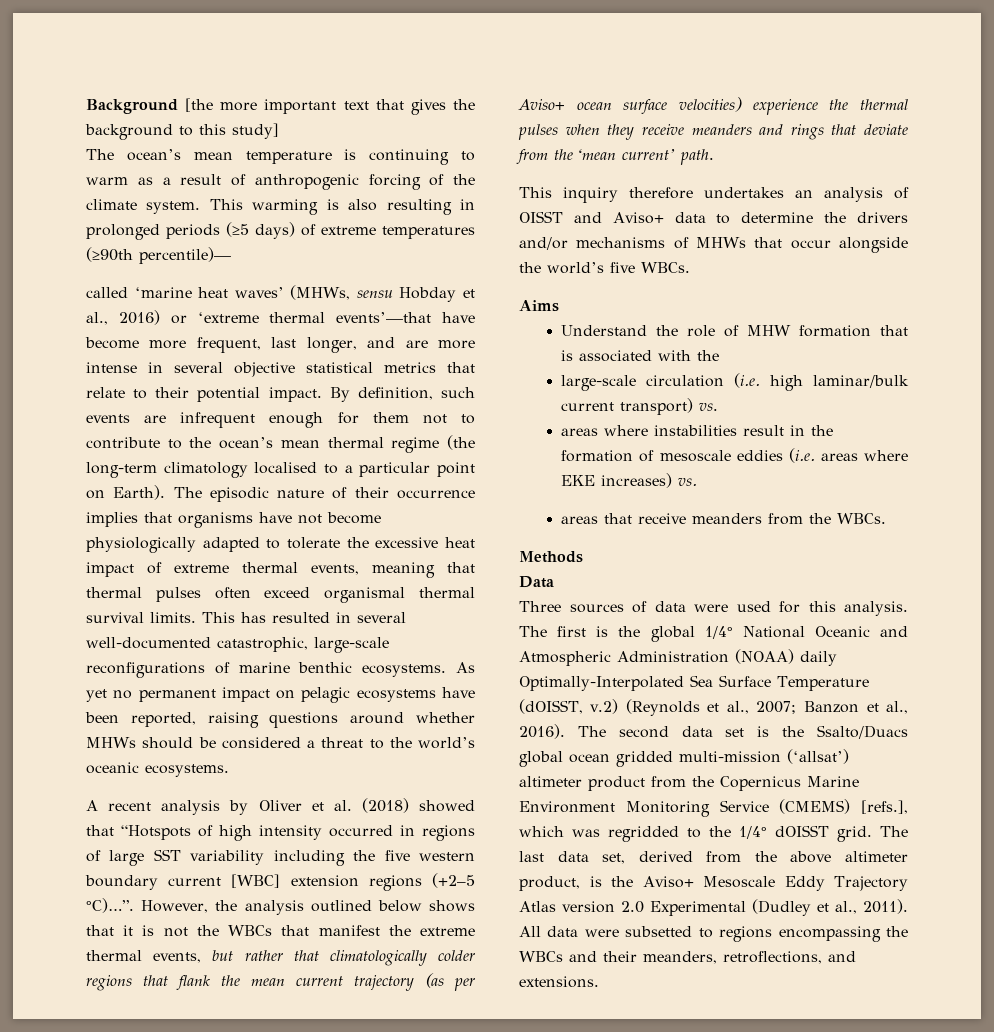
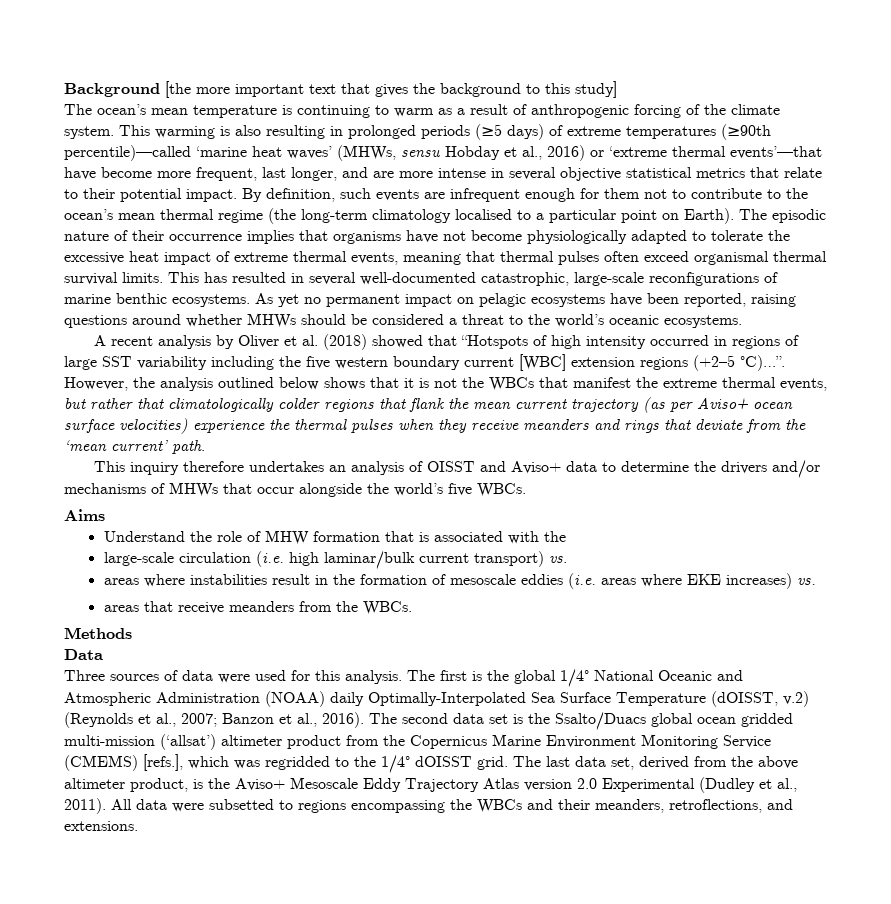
- This warming is also resulting in prolonged periods (≥5 days) of extreme temperatures (≥90th percentile)—
- called ‘marine heat waves’ (MHWs, sensu Hobday et al., 2016) or ‘extreme thermal events’—that have become more frequent, last longer, and are more intense in several objective statistical metrics that relate to their potential impact.
+ This warming is also resulting in prolonged periods (≥5 days) of extreme temperatures (≥90th percentile)—called ‘marine heat waves’ (MHWs, sensu Hobday et al., 2016) or ‘extreme thermal events’—that have become more frequent, last longer, and are more intense in several objective statistical metrics that relate to their potential impact.

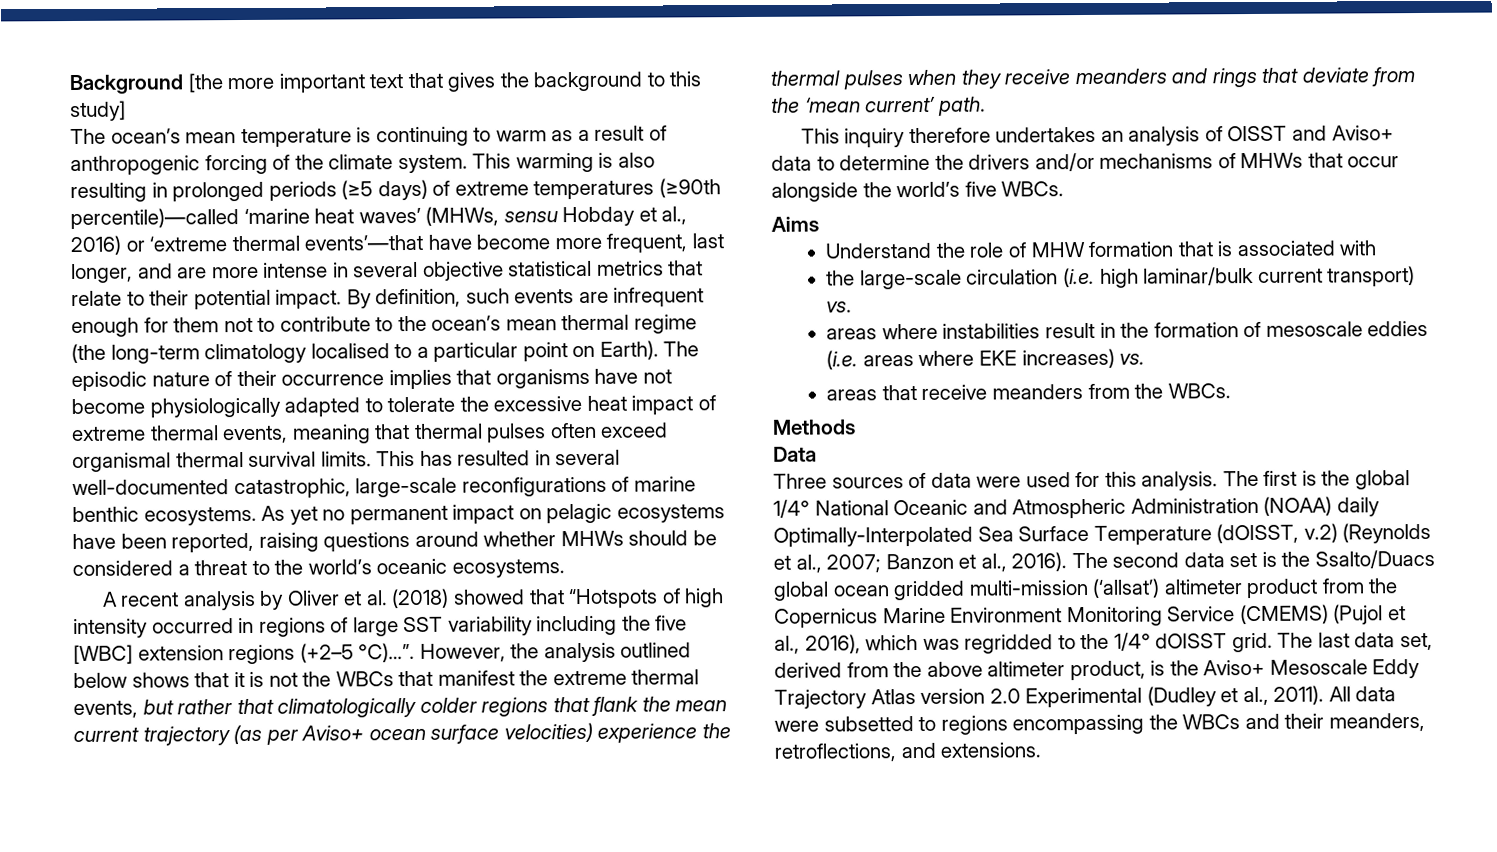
- A recent analysis by Oliver et al. (2018) showed that “Hotspots of high intensity occurred in regions of large SST variability including the five western boundary current [WBC] extension regions (+2–5 °C)…”.
+ A recent analysis by Oliver et al. (2018) showed that “Hotspots of high intensity occurred in regions of large SST variability including the five [WBC] extension regions (+2–5 °C)…”.
- Understand the role of MHW formation that is associated with the
- large-scale circulation (i.e. high laminar/bulk current transport) vs.
+ Understand the role of MHW formation that is associated with
+ the large-scale circulation (i.e. high laminar/bulk current transport) vs.
- The second data set is the Ssalto/Duacs global ocean gridded multi-mission (‘allsat’) altimeter product from the Copernicus Marine Environment Monitoring Service (CMEMS) [refs.], which was regridded to the 1/4° dOISST grid.
+ The second data set is the Ssalto/Duacs global ocean gridded multi-mission (‘allsat’) altimeter product from the Copernicus Marine Environment Monitoring Service (CMEMS) (Pujol et al., 2016), which was regridded to the 1/4° dOISST grid.

